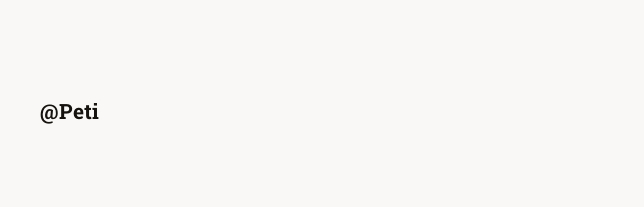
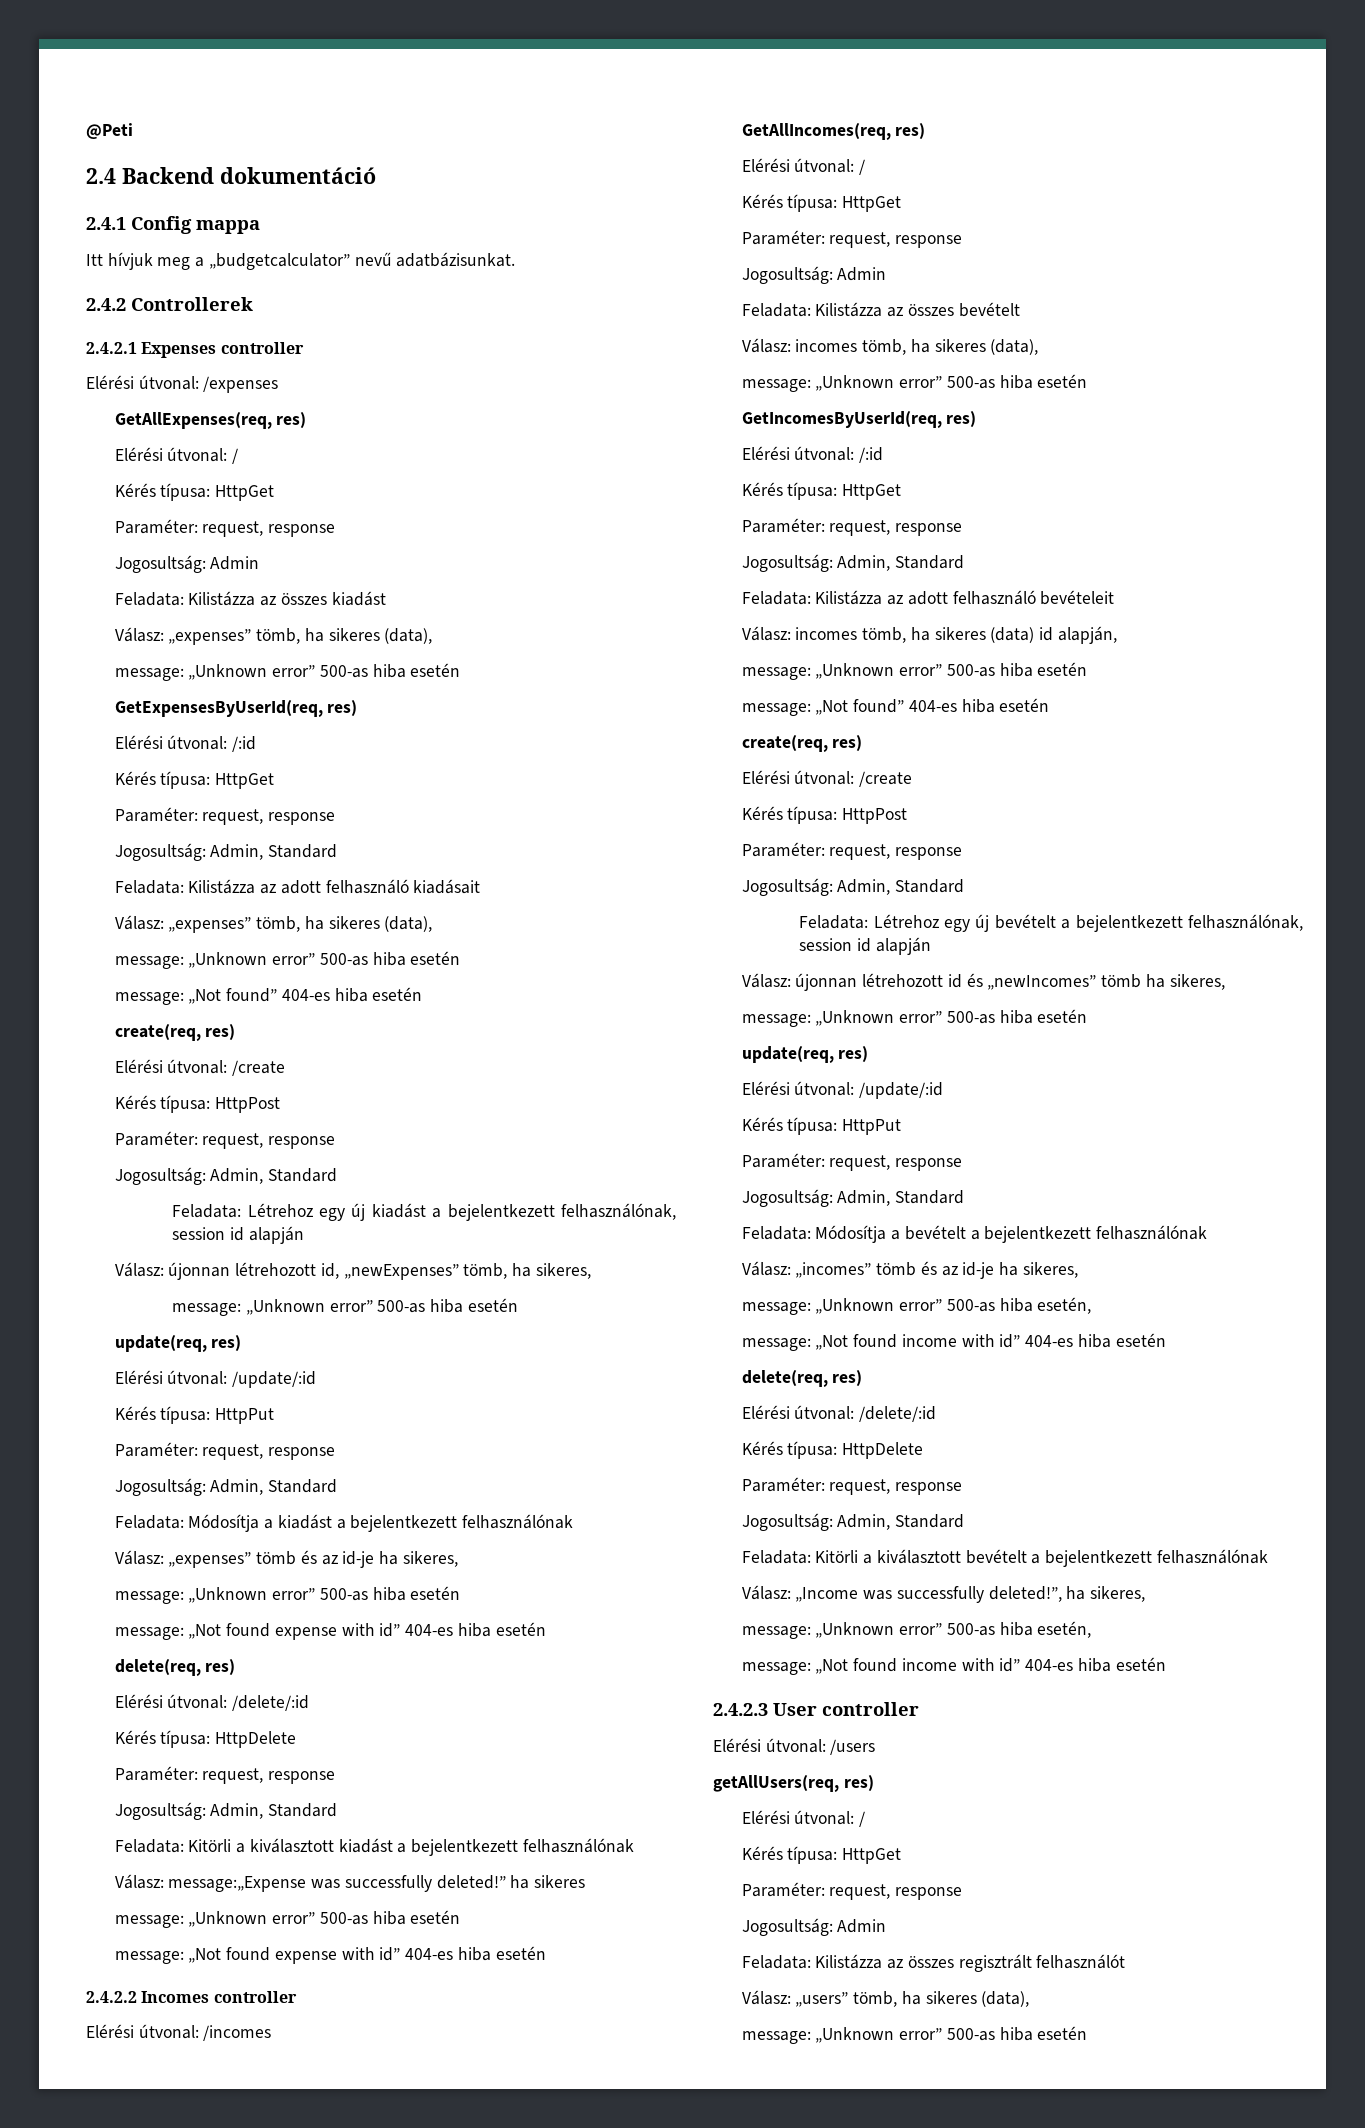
+ 2.4 Backend dokumentáció
+ 2.4.1 Config mappa
+ Itt hívjuk meg a „budgetcalculator” nevű adatbázisunkat.
+ 2.4.2 Controllerek
+ 2.4.2.1 Expenses controller
+ Elérési útvonal: /expenses
+ GetAllExpenses(req, res)
+ Elérési útvonal: /
+ Kérés típusa: HttpGet
+ Paraméter: request, response
+ Jogosultság: Admin
+ Feladata: Kilistázza az összes kiadást
+ Válasz: „expenses” tömb, ha sikeres (data),
+ message: „Unknown error” 500-as hiba esetén
+ GetExpensesByUserId(req, res)
+ Elérési útvonal: /:id
+ Kérés típusa: HttpGet
+ Paraméter: request, response
+ Jogosultság: Admin, Standard
+ Feladata: Kilistázza az adott felhasználó kiadásait
+ Válasz: „expenses” tömb, ha sikeres (data),
+ message: „Unknown error” 500-as hiba esetén
+ message: „Not found” 404-es hiba esetén
+ create(req, res)
+ Elérési útvonal: /create
+ Kérés típusa: HttpPost
+ Paraméter: request, response
+ Jogosultság: Admin, Standard
+ Feladata: Létrehoz egy új kiadást a bejelentkezett felhasználónak, session id alapján
+ Válasz: újonnan létrehozott id, „newExpenses” tömb, ha sikeres,
+ message: „Unknown error” 500-as hiba esetén
+ update(req, res)
+ Elérési útvonal: /update/:id
+ Kérés típusa: HttpPut
+ Paraméter: request, response
+ Jogosultság: Admin, Standard
+ Feladata: Módosítja a kiadást a bejelentkezett felhasználónak
+ Válasz: „expenses” tömb és az id-je ha sikeres,
+ message: „Unknown error” 500-as hiba esetén
+ message: „Not found expense with id” 404-es hiba esetén
+ delete(req, res)
+ Elérési útvonal: /delete/:id
+ Kérés típusa: HttpDelete
+ Paraméter: request, response
+ Jogosultság: Admin, Standard
+ Feladata: Kitörli a kiválasztott kiadást a bejelentkezett felhasználónak
+ Válasz: message:„Expense was successfully deleted!” ha sikeres
+ message: „Unknown error” 500-as hiba esetén
+ message: „Not found expense with id” 404-es hiba esetén
+ 2.4.2.2 Incomes controller
+ Elérési útvonal: /incomes
+ GetAllIncomes(req, res)
+ Elérési útvonal: /
+ Kérés típusa: HttpGet
+ Paraméter: request, response
+ Jogosultság: Admin
+ Feladata: Kilistázza az összes bevételt
+ Válasz: incomes tömb, ha sikeres (data),
+ message: „Unknown error” 500-as hiba esetén
+ GetIncomesByUserId(req, res)
+ Elérési útvonal: /:id
+ Kérés típusa: HttpGet
+ Paraméter: request, response
+ Jogosultság: Admin, Standard
+ Feladata: Kilistázza az adott felhasználó bevételeit
+ Válasz: incomes tömb, ha sikeres (data) id alapján,
+ message: „Unknown error” 500-as hiba esetén
+ message: „Not found” 404-es hiba esetén
+ create(req, res)
+ Elérési útvonal: /create
+ Kérés típusa: HttpPost
+ Paraméter: request, response
+ Jogosultság: Admin, Standard
+ Feladata: Létrehoz egy új bevételt a bejelentkezett felhasználónak, session id alapján
+ Válasz: újonnan létrehozott id és „newIncomes” tömb ha sikeres,
+ message: „Unknown error” 500-as hiba esetén
+ update(req, res)
+ Elérési útvonal: /update/:id
+ Kérés típusa: HttpPut
+ Paraméter: request, response
+ Jogosultság: Admin, Standard
+ Feladata: Módosítja a bevételt a bejelentkezett felhasználónak
+ Válasz: „incomes” tömb és az id-je ha sikeres,
+ message: „Unknown error” 500-as hiba esetén,
+ message: „Not found income with id” 404-es hiba esetén
+ delete(req, res)
+ Elérési útvonal: /delete/:id
+ Kérés típusa: HttpDelete
+ Paraméter: request, response
+ Jogosultság: Admin, Standard
+ Feladata: Kitörli a kiválasztott bevételt a bejelentkezett felhasználónak
+ Válasz: „Income was successfully deleted!”, ha sikeres,
+ message: „Unknown error” 500-as hiba esetén,
+ message: „Not found income with id” 404-es hiba esetén
+ 2.4.2.3 User controller
+ Elérési útvonal: /users
+ getAllUsers(req, res)
+ Elérési útvonal: /
+ Kérés típusa: HttpGet
+ Paraméter: request, response
+ Jogosultság: Admin
+ Feladata: Kilistázza az összes regisztrált felhasználót
+ Válasz: „users” tömb, ha sikeres (data),
+ message: „Unknown error” 500-as hiba esetén

